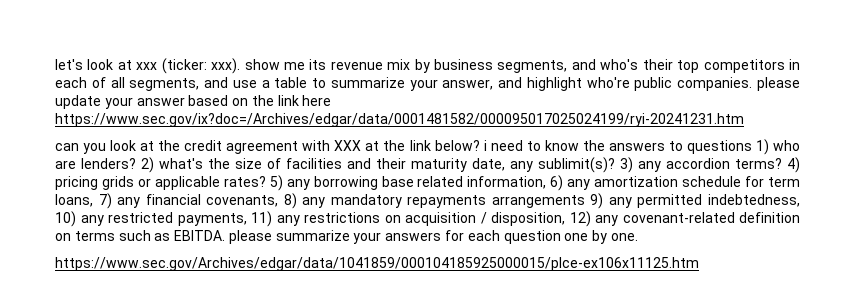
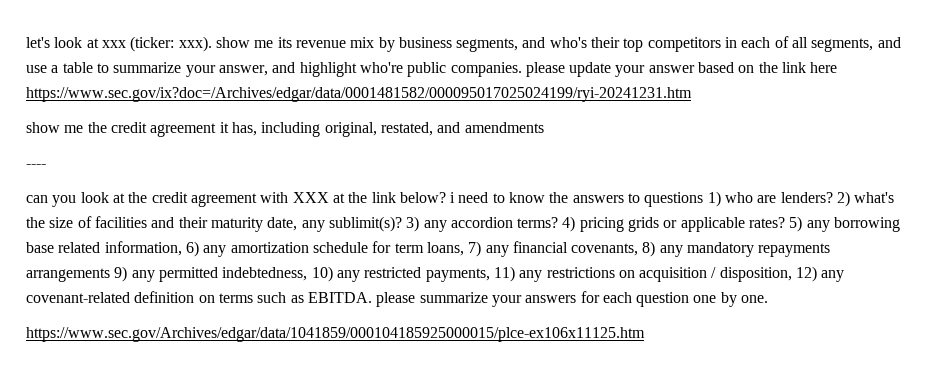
+ show me the credit agreement it has, including original, restated, and amendments
+ ----

